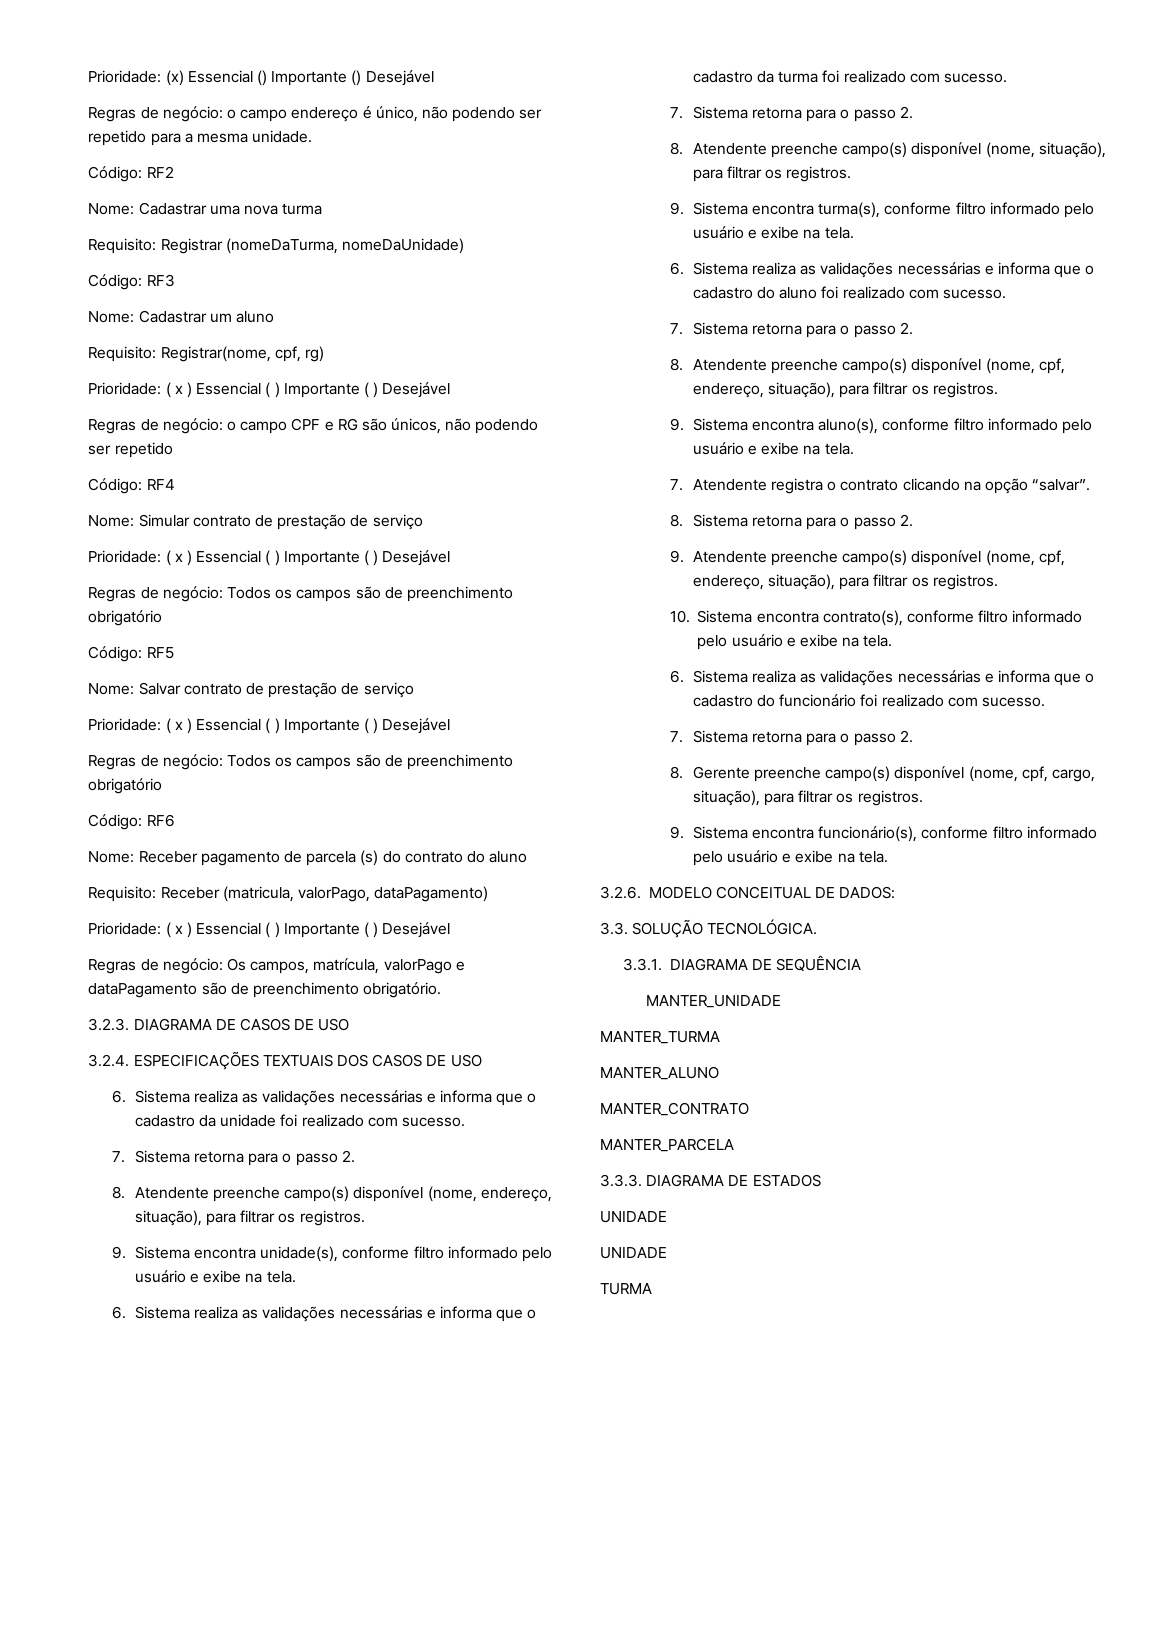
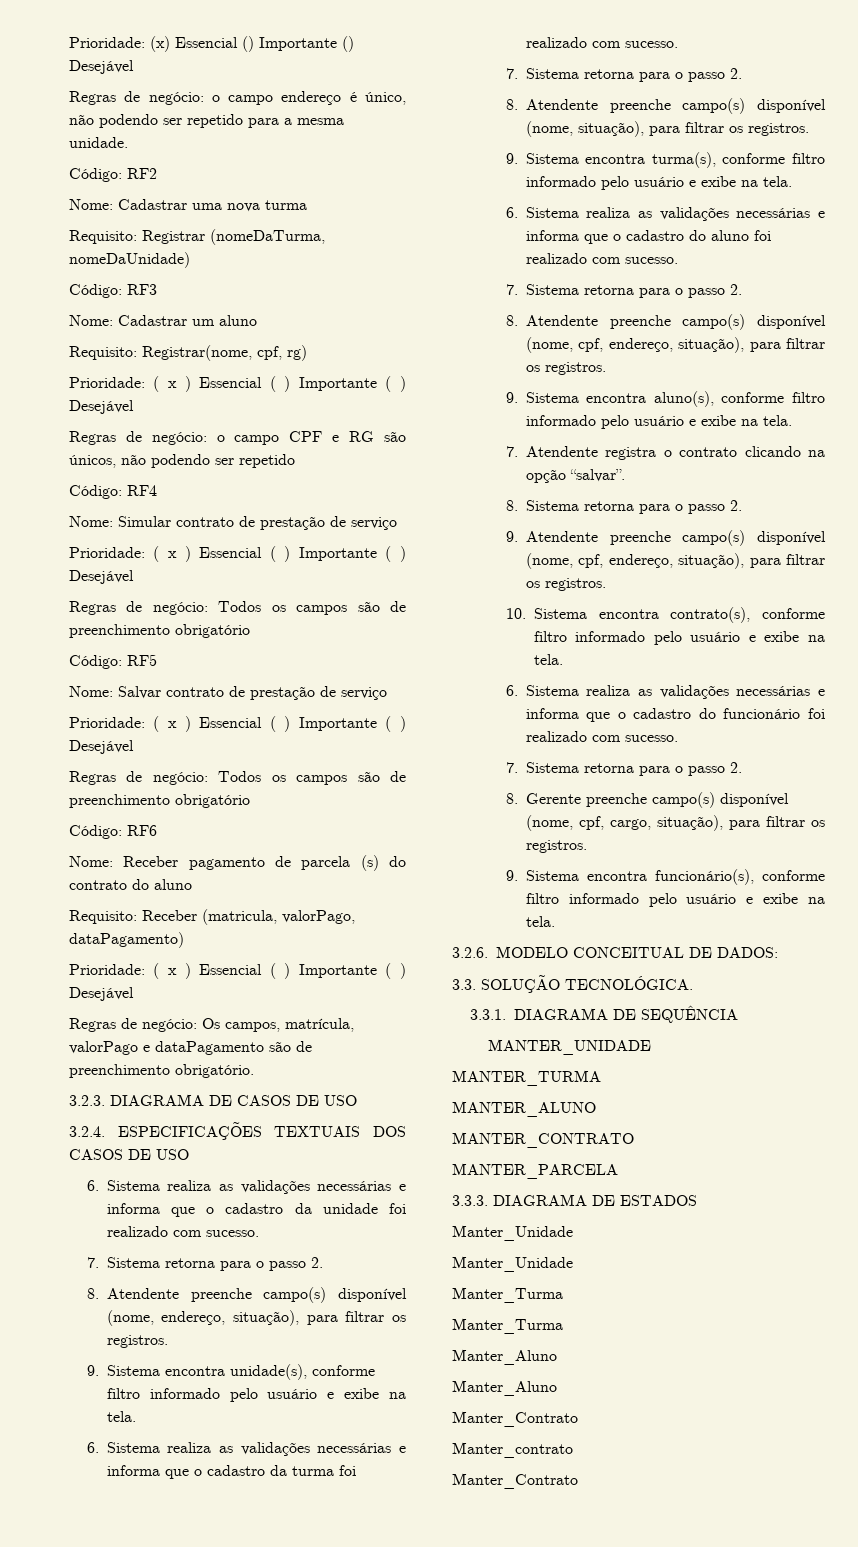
  3.3.3. DIAGRAMA DE ESTADOS
- UNIDADE
- UNIDADE
- TURMA
+ Manter_Unidade
+ Manter_Unidade
+ Manter_Turma
+ Manter_Turma
+ Manter_Aluno
+ Manter_Aluno
+ Manter_Contrato
+ Manter_contrato
+ Manter_Contrato

